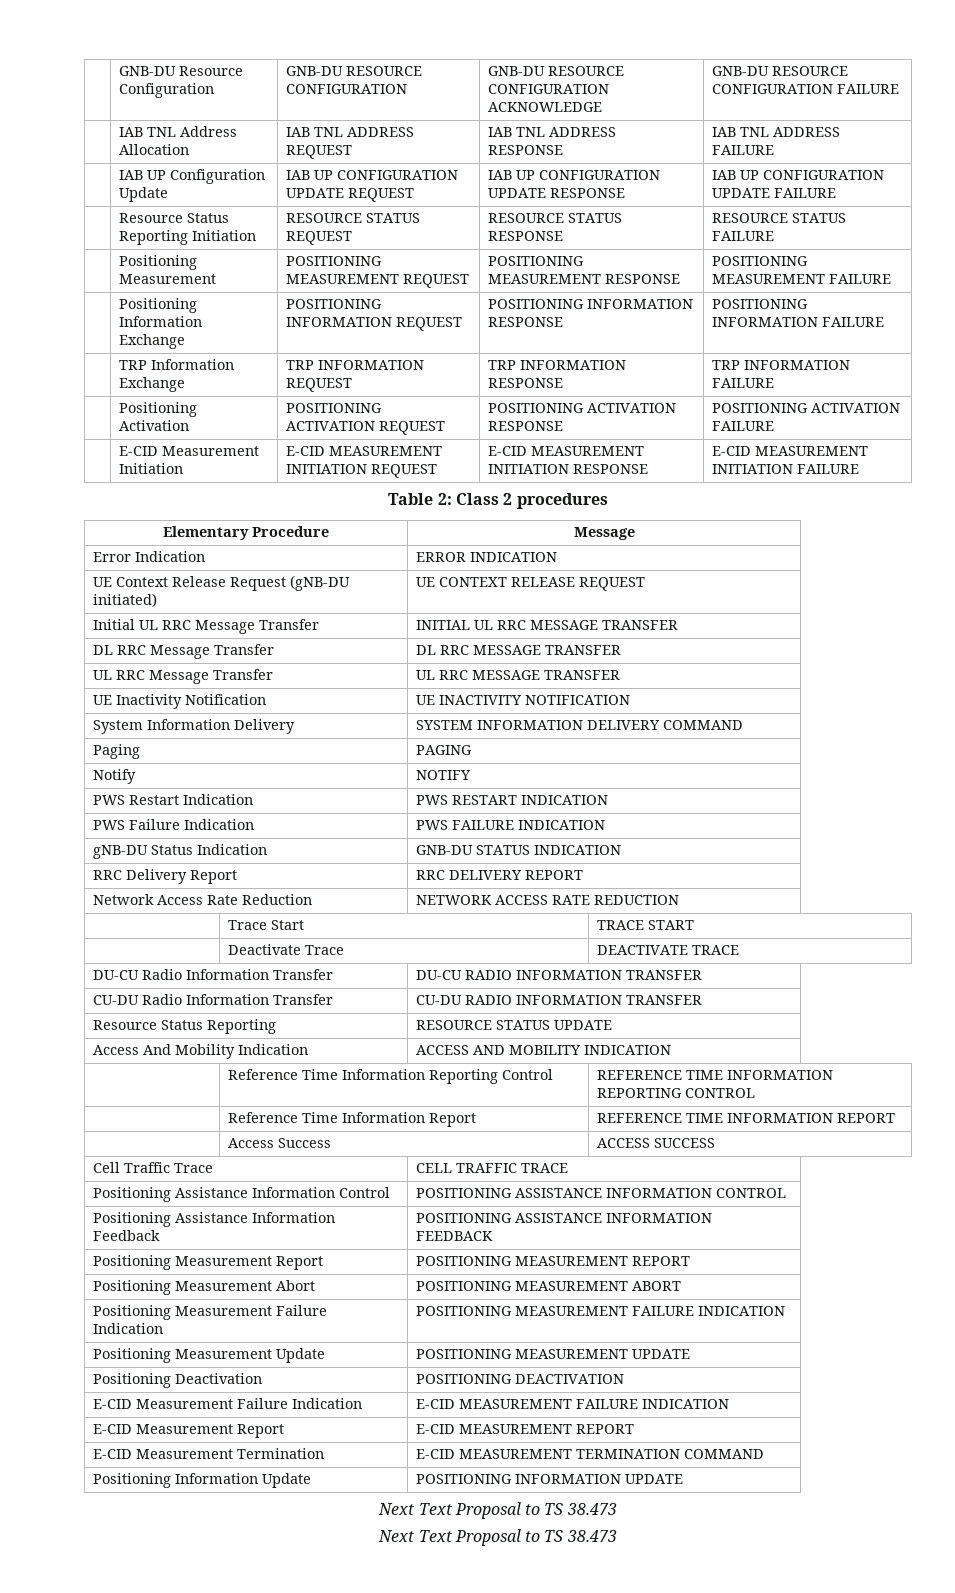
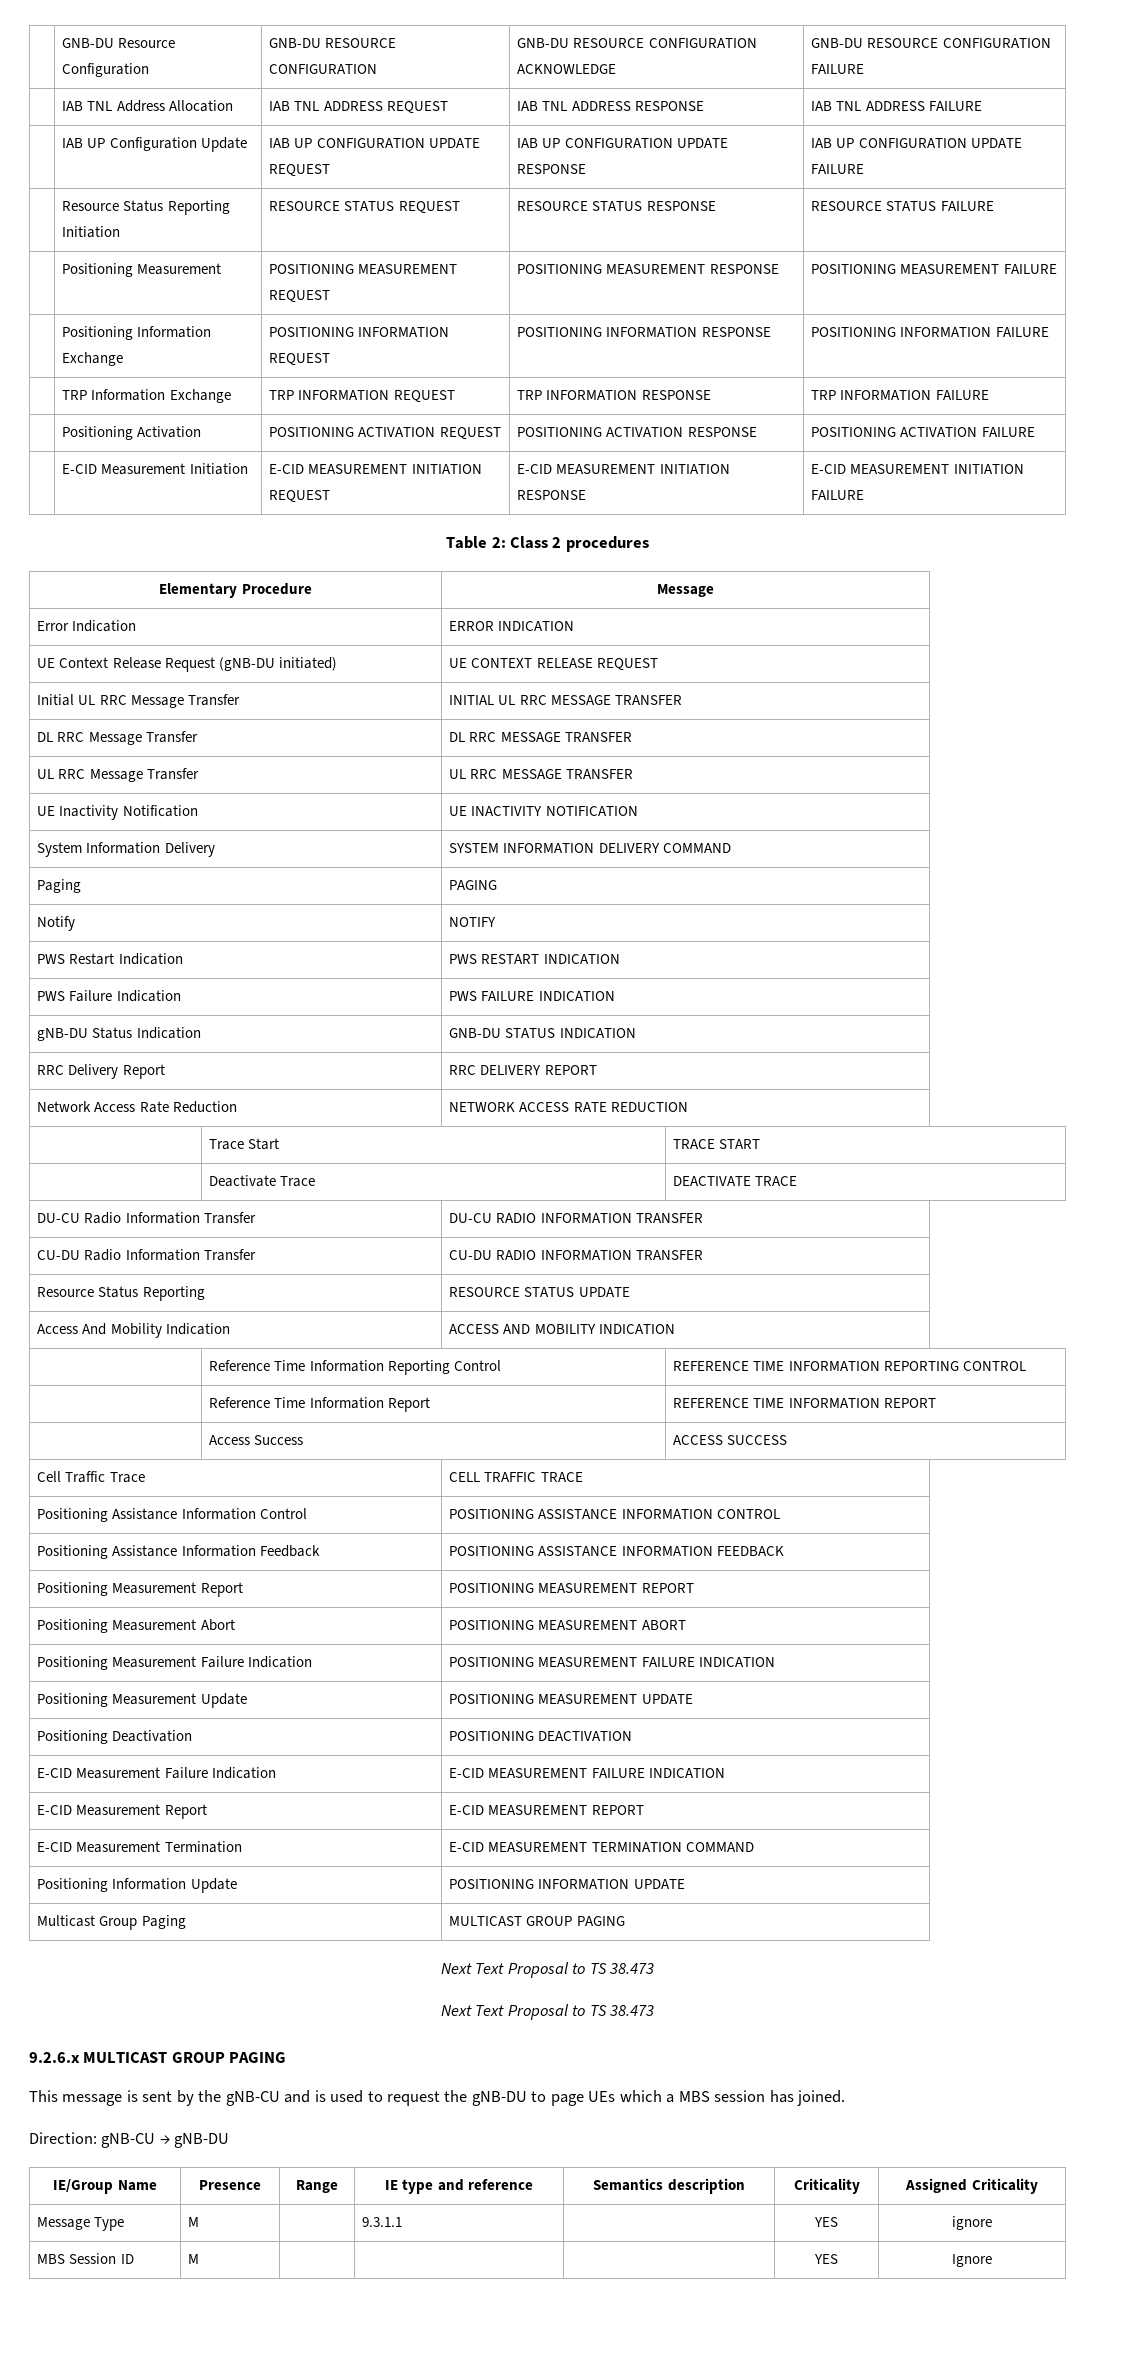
+ Multicast Group Paging | MULTICAST GROUP PAGING
+ 9.2.6.x MULTICAST GROUP PAGING
+ This message is sent by the gNB-CU and is used to request the gNB-DU to page UEs which a MBS session has joined.
+ Direction: gNB-CU → gNB-DU
+ IE/Group Name | Presence | Range | IE type and reference | Semantics description | Criticality | Assigned Criticality
+ Message Type | M | | 9.3.1.1 | | YES | ignore
+ MBS Session ID | M | | | | YES | Ignore

